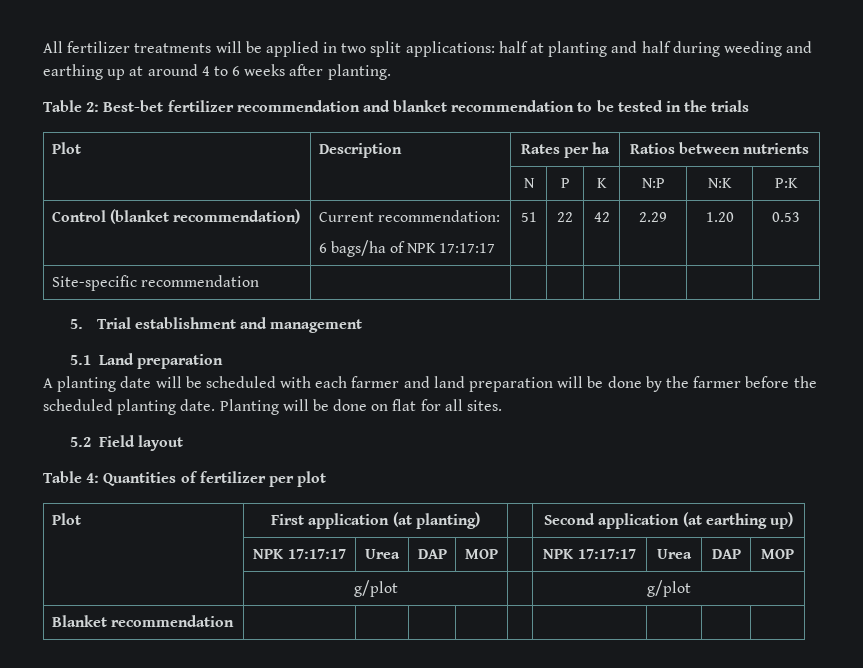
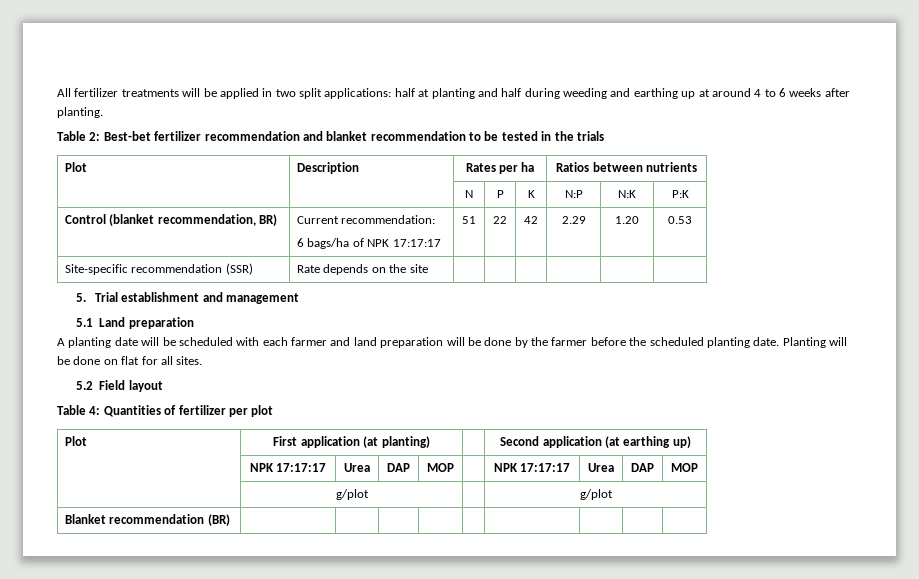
- Control (blanket recommendation) | Current recommendation:
+ Control (blanket recommendation, BR) | Current recommendation:
- Site-specific recommendation | | | | | | |
+ Site-specific recommendation (SSR) | Rate depends on the site | | | | | |
- Blanket recommendation | | | | | | | | |
+ Blanket recommendation (BR) | | | | | | | | |

